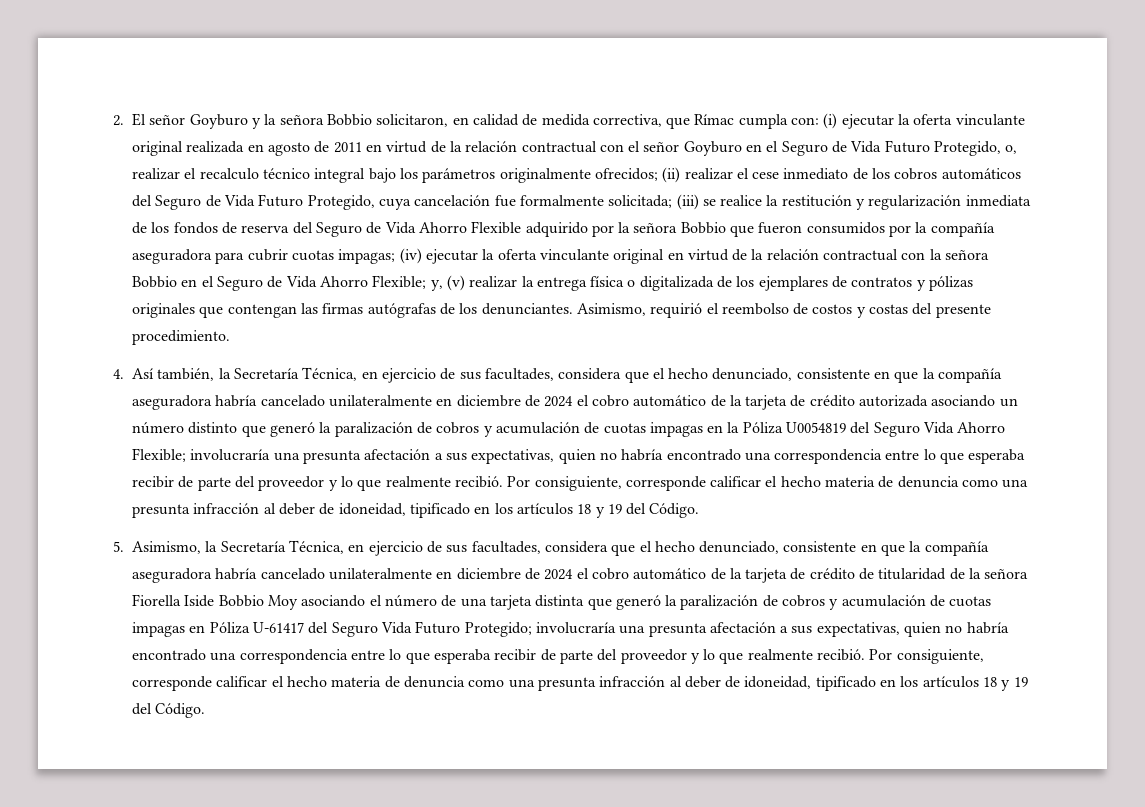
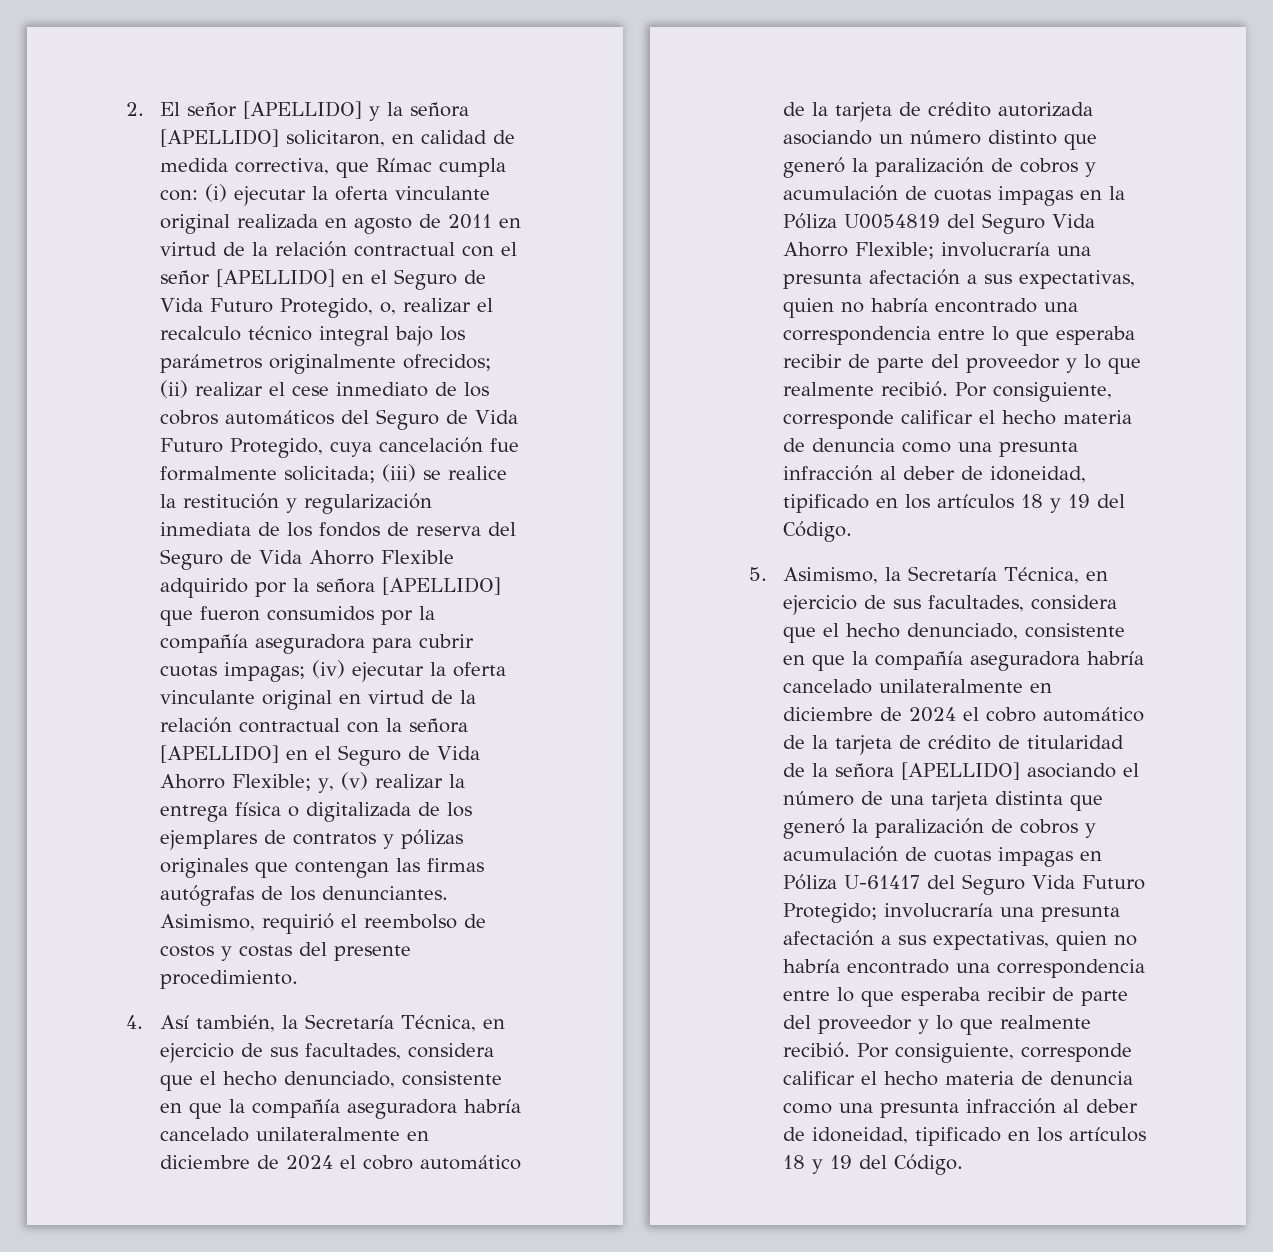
- 2. El señor Goyburo y la señora Bobbio solicitaron, en calidad de medida correctiva, que Rímac cumpla con:
+ 2. El señor [APELLIDO] y la señora [APELLIDO] solicitaron, en calidad de medida correctiva, que Rímac cumpla con:
- (i) ejecutar la oferta vinculante original realizada en agosto de 2011 en virtud de la relación contractual con el señor Goyburo en el Seguro de Vida Futuro Protegido, o, realizar el recalculo técnico integral bajo los parámetros originalmente ofrecidos;
+ (i) ejecutar la oferta vinculante original realizada en agosto de 2011 en virtud de la relación contractual con el señor [APELLIDO] en el Seguro de Vida Futuro Protegido, o, realizar el recalculo técnico integral bajo los parámetros originalmente ofrecidos;
- (iii) se realice la restitución y regularización inmediata de los fondos de reserva del Seguro de Vida Ahorro Flexible adquirido por la señora Bobbio que fueron consumidos por la compañía aseguradora para cubrir cuotas impagas;
+ (iii) se realice la restitución y regularización inmediata de los fondos de reserva del Seguro de Vida Ahorro Flexible adquirido por la señora [APELLIDO] que fueron consumidos por la compañía aseguradora para cubrir cuotas impagas;
- (iv) ejecutar la oferta vinculante original en virtud de la relación contractual con la señora Bobbio en el Seguro de Vida Ahorro Flexible;
+ (iv) ejecutar la oferta vinculante original en virtud de la relación contractual con la señora [APELLIDO] en el Seguro de Vida Ahorro Flexible;
- 5. Asimismo, la Secretaría Técnica, en ejercicio de sus facultades, considera que el hecho denunciado, consistente en que la compañía aseguradora habría cancelado unilateralmente en diciembre de 2024 el cobro automático de la tarjeta de crédito de titularidad de la señora Fiorella Iside Bobbio Moy asociando el número de una tarjeta distinta que generó la paralización de cobros y acumulación de cuotas impagas en Póliza U-61417 del Seguro Vida Futuro Protegido;
+ 5. Asimismo, la Secretaría Técnica, en ejercicio de sus facultades, considera que el hecho denunciado, consistente en que la compañía aseguradora habría cancelado unilateralmente en diciembre de 2024 el cobro automático de la tarjeta de crédito de titularidad de la señora [APELLIDO] asociando el número de una tarjeta distinta que generó la paralización de cobros y acumulación de cuotas impagas en Póliza U-61417 del Seguro Vida Futuro Protegido;

